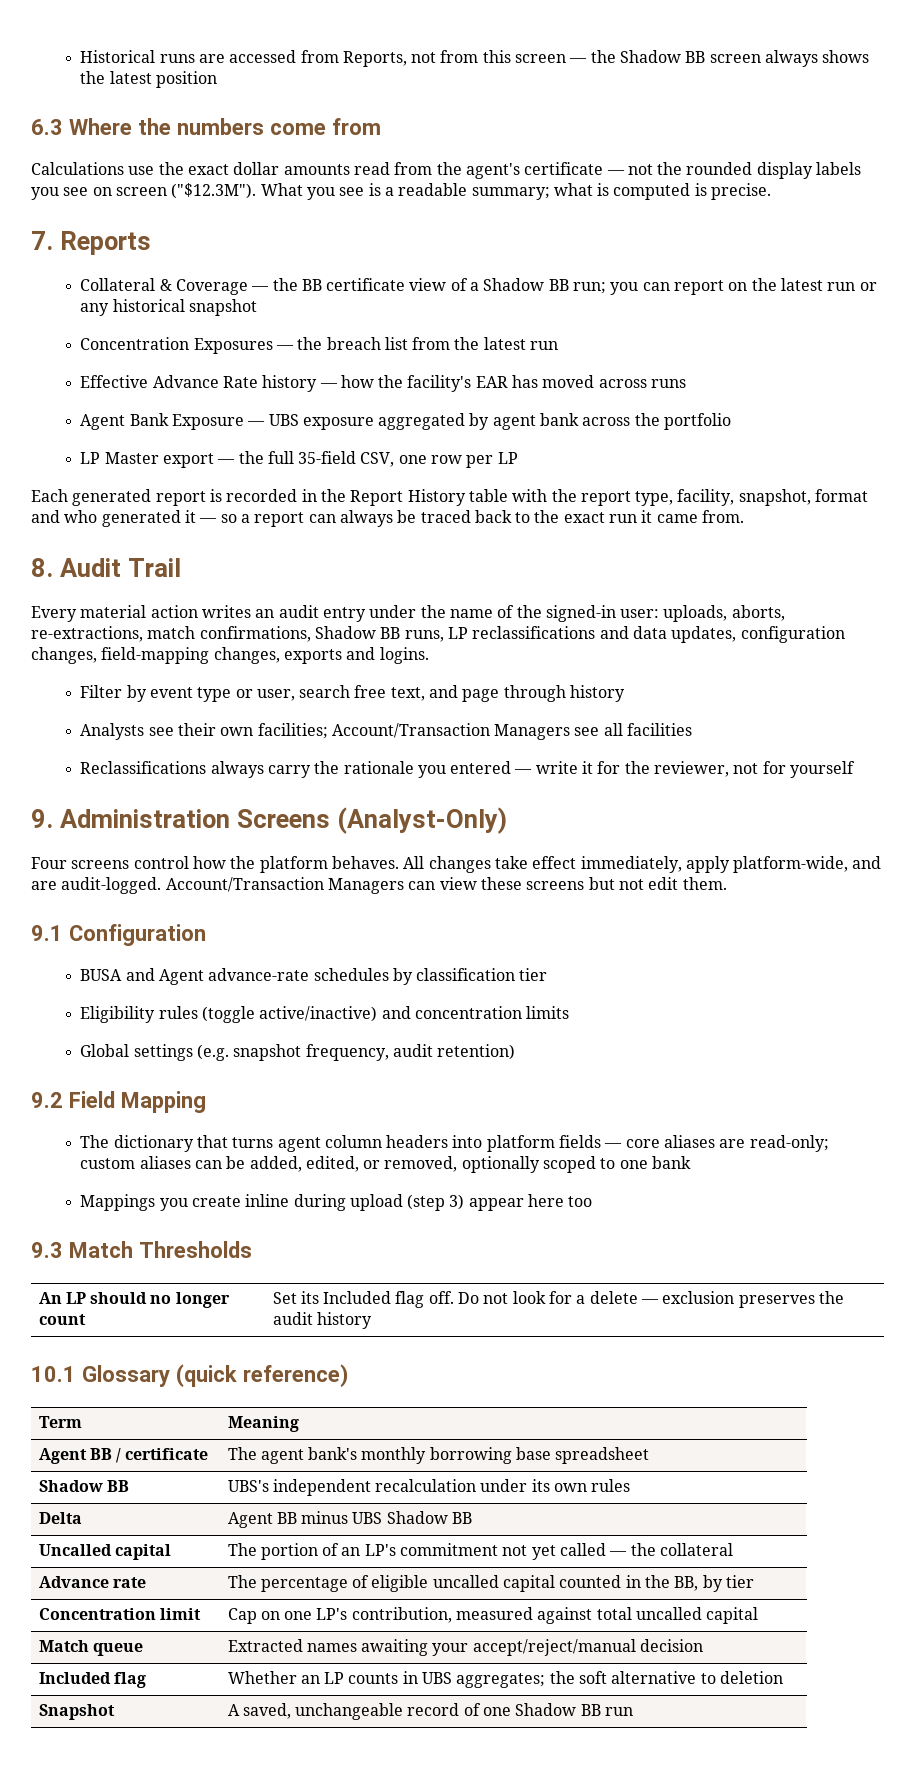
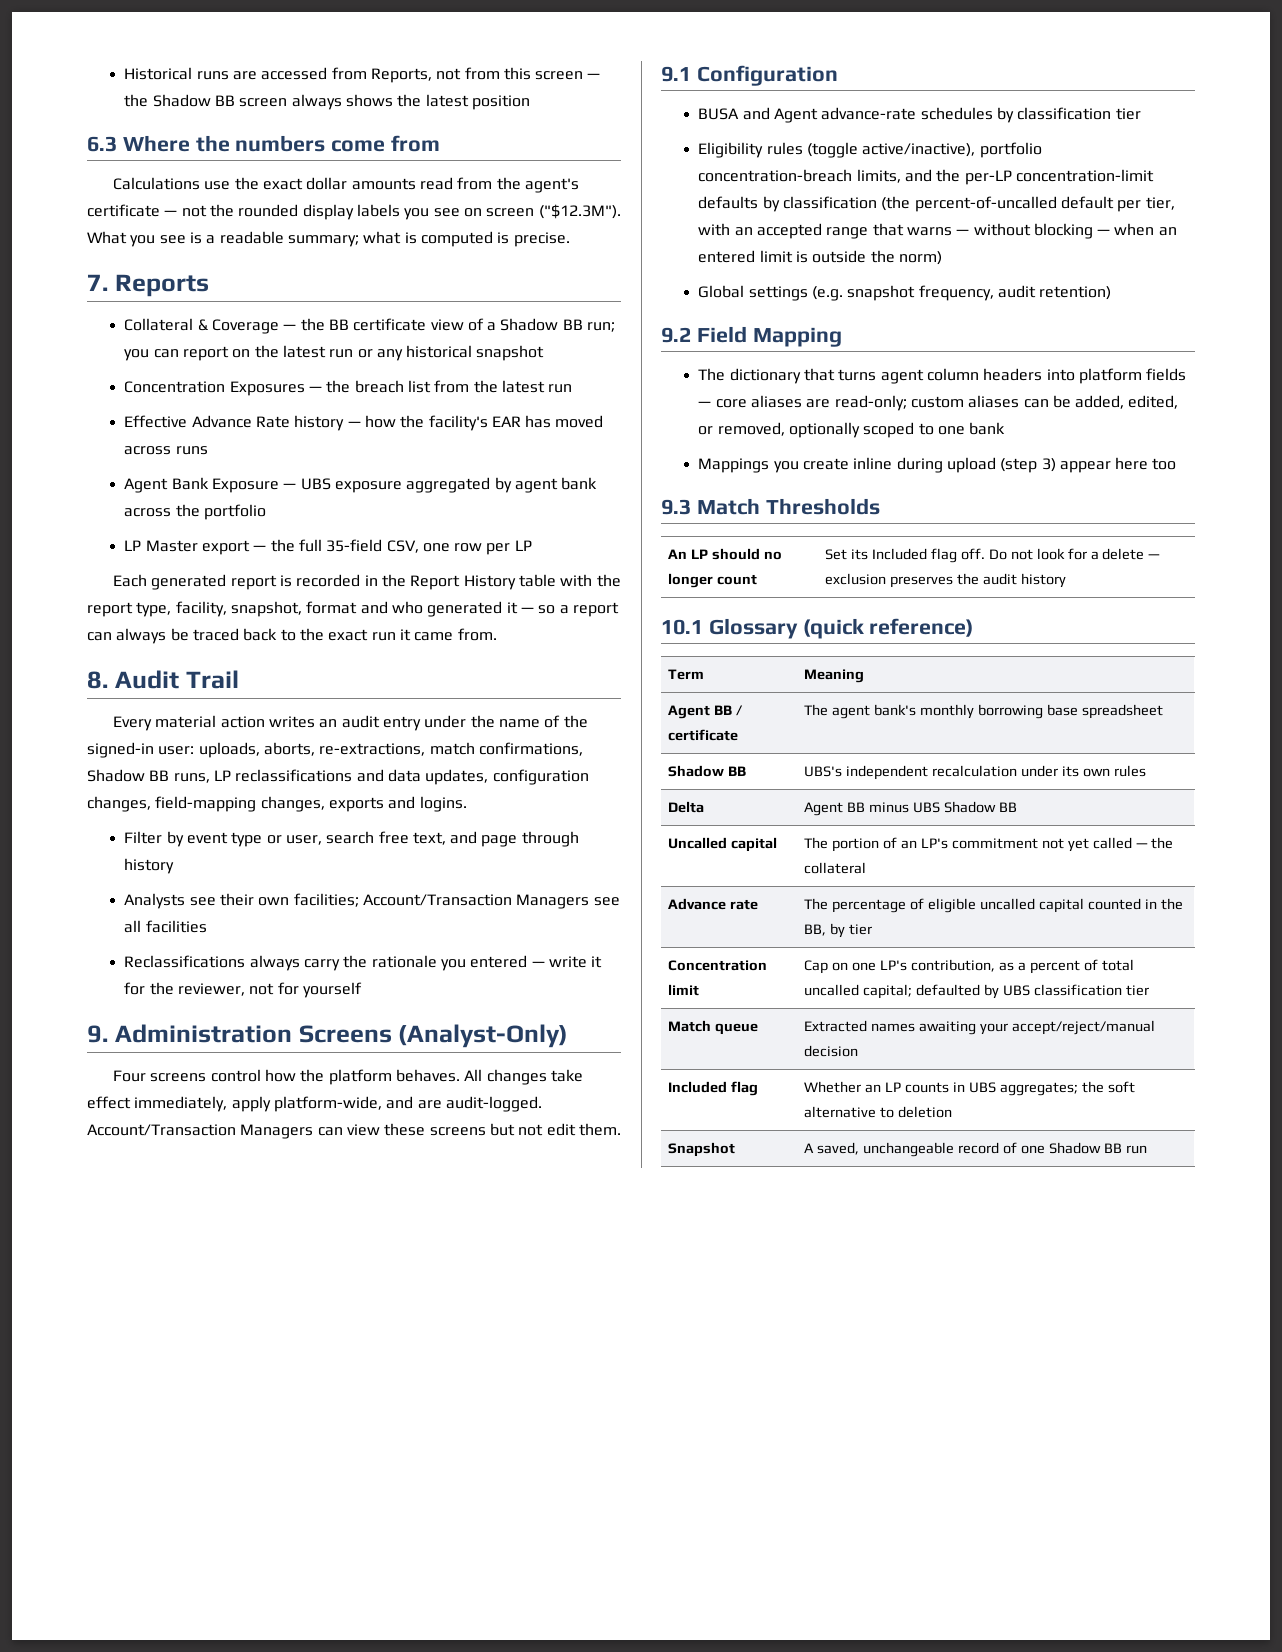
- Eligibility rules (toggle active/inactive) and concentration limits
+ Eligibility rules (toggle active/inactive), portfolio concentration-breach limits, and the per-LP concentration-limit defaults by classification (the percent-of-uncalled default per tier, with an accepted range that warns — without blocking — when an entered limit is outside the norm)
- Concentration limit | Cap on one LP's contribution, measured against total uncalled capital
+ Concentration limit | Cap on one LP's contribution, as a percent of total uncalled capital; defaulted by UBS classification tier

